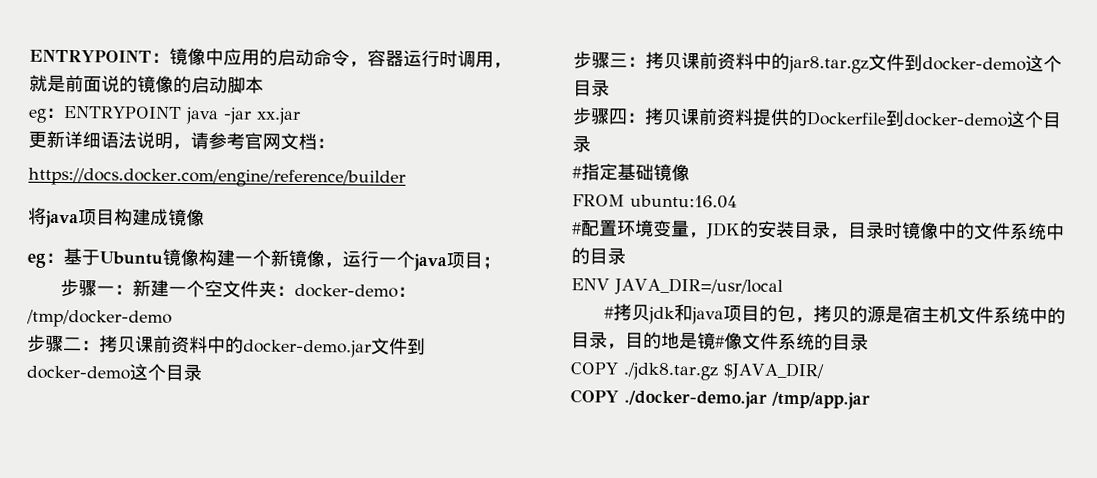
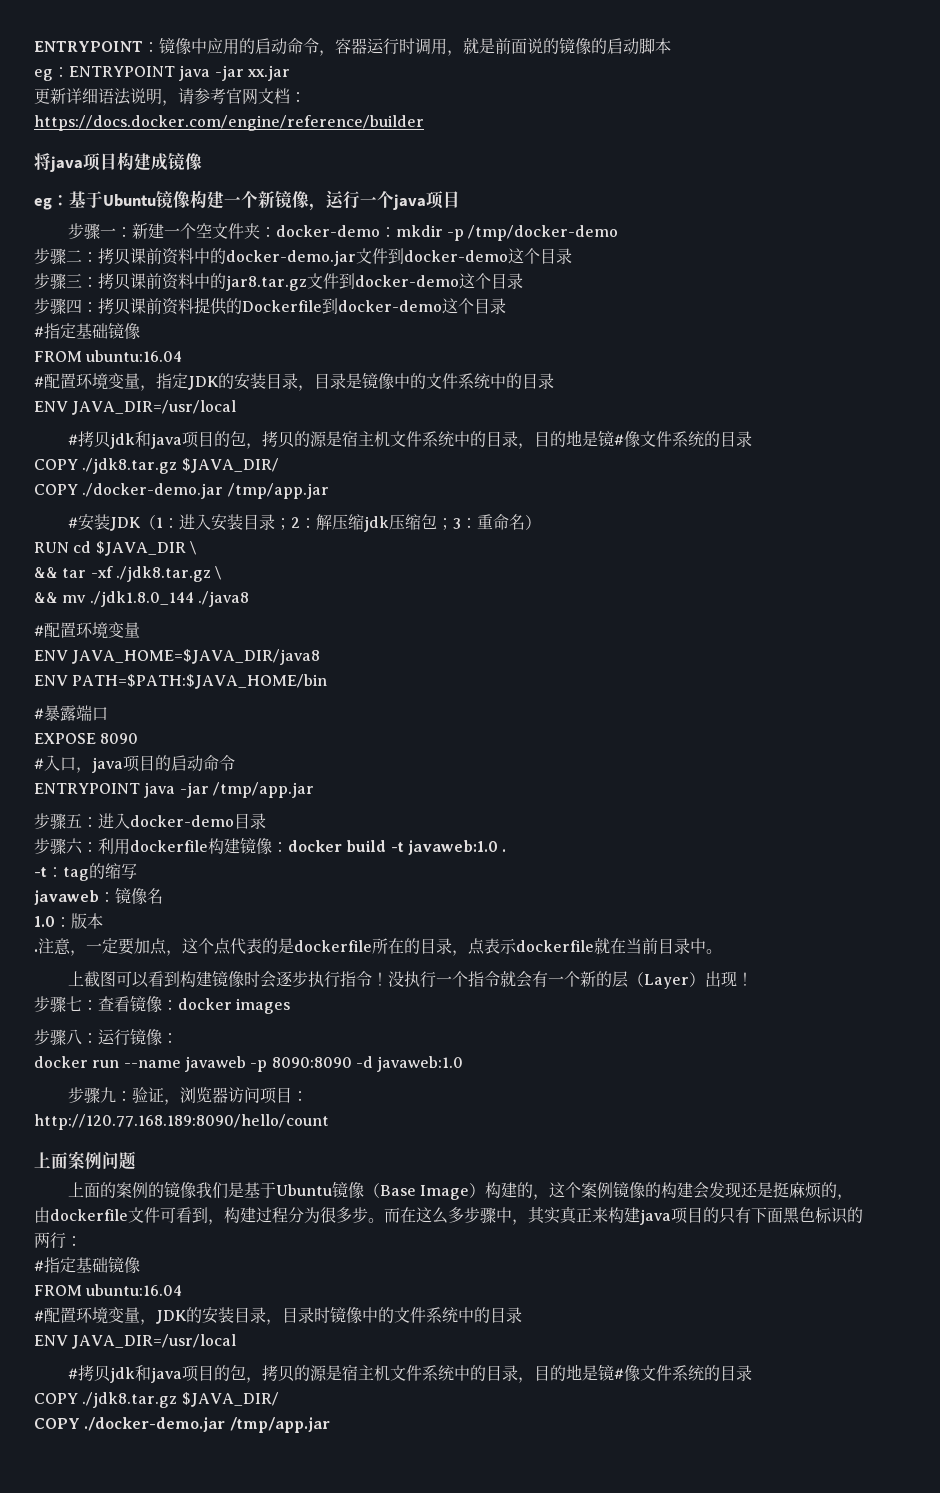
- eg：基于Ubuntu镜像构建一个新镜像，运行一个java项目；
+ eg：基于Ubuntu镜像构建一个新镜像，运行一个java项目
- 步骤一：新建一个空文件夹：docker-demo：/tmp/docker-demo
+ 步骤一：新建一个空文件夹：docker-demo：mkdir -p /tmp/docker-demo
+ #配置环境变量，指定JDK的安装目录，目录是镜像中的文件系统中的目录
+ ENV JAVA_DIR=/usr/local
+ #拷贝jdk和java项目的包，拷贝的源是宿主机文件系统中的目录，目的地是镜#像文件系统的目录
+ COPY ./jdk8.tar.gz $JAVA_DIR/
+ COPY ./docker-demo.jar /tmp/app.jar
+ #安装JDK（1：进入安装目录；2：解压缩jdk压缩包；3：重命名）
+ RUN cd $JAVA_DIR \
+ && tar -xf ./jdk8.tar.gz \
+ && mv ./jdk1.8.0_144 ./java8
+ #配置环境变量
+ ENV JAVA_HOME=$JAVA_DIR/java8
+ ENV PATH=$PATH:$JAVA_HOME/bin
+ #暴露端口
+ EXPOSE 8090
+ #入口，java项目的启动命令
+ ENTRYPOINT java -jar /tmp/app.jar
+ 步骤五：进入docker-demo目录
+ 步骤六：利用dockerfile构建镜像：docker build -t javaweb:1.0 .
+ -t：tag的缩写
+ javaweb：镜像名
+ 1.0：版本
+ .注意，一定要加点，这个点代表的是dockerfile所在的目录，点表示dockerfile就在当前目录中。
+ 上截图可以看到构建镜像时会逐步执行指令！没执行一个指令就会有一个新的层（Layer）出现！
+ 步骤七：查看镜像：docker images
+ 步骤八：运行镜像：
+ docker run --name javaweb -p 8090:8090 -d javaweb:1.0
+ 步骤九：验证，浏览器访问项目：
+ http://120.77.168.189:8090/hello/count
+ 上面案例问题
+ 上面的案例的镜像我们是基于Ubuntu镜像（Base Image）构建的，这个案例镜像的构建会发现还是挺麻烦的，由dockerfile文件可看到，构建过程分为很多步。而在这么多步骤中，其实真正来构建java项目的只有下面黑色标识的两行：
+ #指定基础镜像
+ FROM ubuntu:16.04

